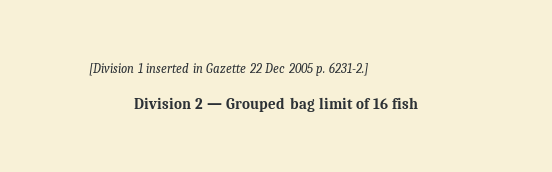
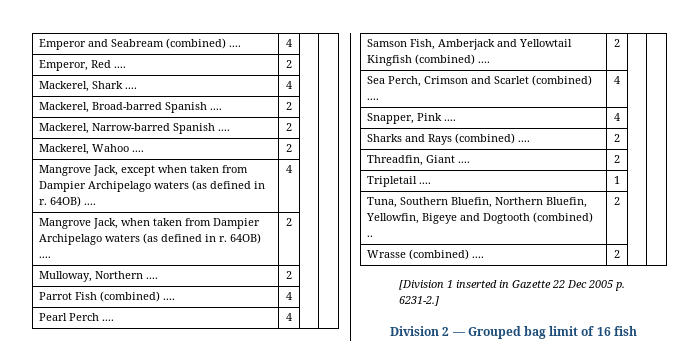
+ Emperor and Seabream (combined) .... | 4 | |
+ Emperor, Red .... | 2 | |
+ Mackerel, Shark .... | 4 | |
+ Mackerel, Broad-barred Spanish .... | 2 | |
+ Mackerel, Narrow-barred Spanish .... | 2 | |
+ Mackerel, Wahoo .... | 2 | |
+ Mangrove Jack, except when taken from Dampier Archipelago waters (as defined in r. 64OB) .... | 4 | |
+ Mangrove Jack, when taken from Dampier Archipelago waters (as defined in r. 64OB) .... | 2 | |
+ Mulloway, Northern .... | 2 | |
+ Parrot Fish (combined) .... | 4 | |
+ Pearl Perch .... | 4 | |
+ Samson Fish, Amberjack and Yellowtail Kingfish (combined) .... | 2 | |
+ Sea Perch, Crimson and Scarlet (combined) .... | 4 | |
+ Snapper, Pink .... | 4 | |
+ Sharks and Rays (combined) .... | 2 | |
+ Threadfin, Giant .... | 2 | |
+ Tripletail .... | 1 | |
+ Tuna, Southern Bluefin, Northern Bluefin, Yellowfin, Bigeye and Dogtooth (combined) .. | 2 | |
+ Wrasse (combined) .... | 2 | |

